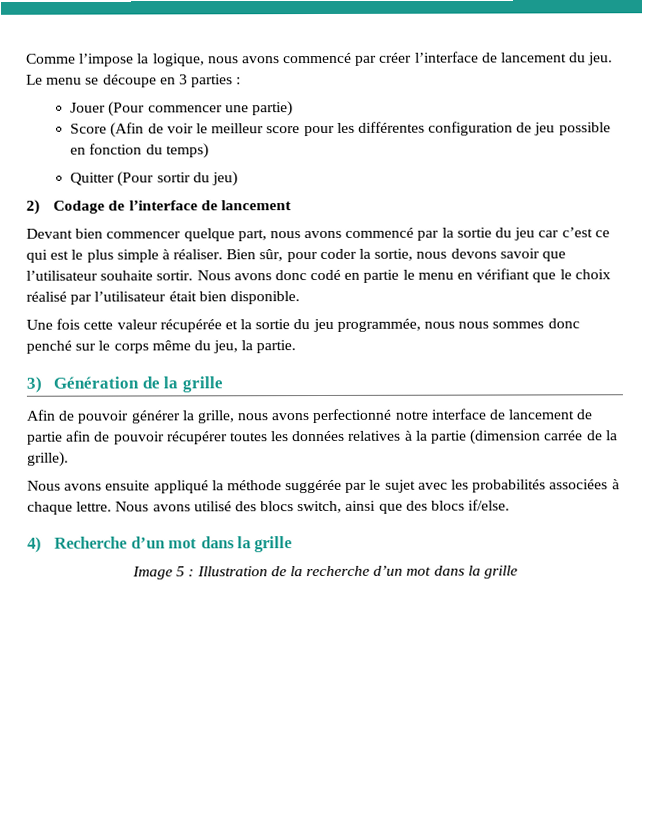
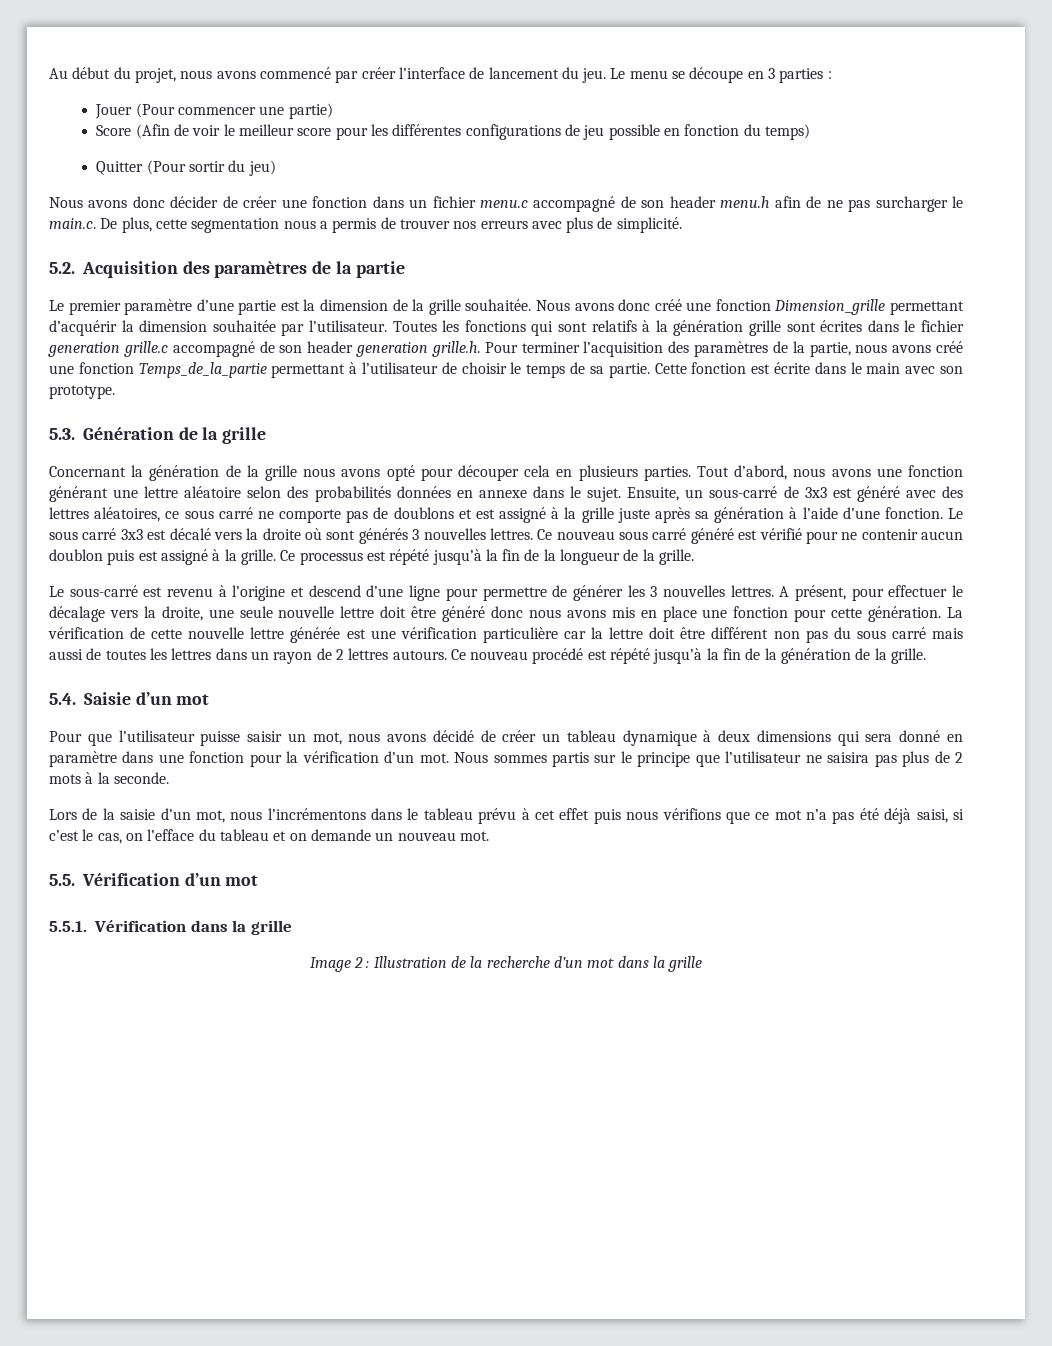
- Comme l’impose la logique, nous avons commencé par créer l’interface de lancement du jeu.
+ Au début du projet, nous avons commencé par créer l’interface de lancement du jeu.
- Score (Afin de voir le meilleur score pour les différentes configuration de jeu possible en fonction du temps)
+ Score (Afin de voir le meilleur score pour les différentes configurations de jeu possible en fonction du temps)
- 2) Codage de l’interface de lancement
- Devant bien commencer quelque part, nous avons commencé par la sortie du jeu car c’est ce qui est le plus simple à réaliser. Bien sûr, pour coder la sortie, nous devons savoir que l’utilisateur souhaite sortir. Nous avons donc codé en partie le menu en vérifiant que le choix réalisé par l’utilisateur était bien disponible.
- Une fois cette valeur récupérée et la sortie du jeu programmée, nous nous sommes donc penché sur le corps même du jeu, la partie.
- 3) Génération de la grille
- Afin de pouvoir générer la grille, nous avons perfectionné notre interface de lancement de partie afin de pouvoir récupérer toutes les données relatives à la partie (dimension carrée de la grille).
- Nous avons ensuite appliqué la méthode suggérée par le sujet avec les probabilités associées à chaque lettre. Nous avons utilisé des blocs switch, ainsi que des blocs if/else.
- 4) Recherche d’un mot dans la grille
+ Nous avons donc décider de créer une fonction dans un fichier menu.c accompagné de son header menu.h afin de ne pas surcharger le main.c. De plus, cette segmentation nous a permis de trouver nos erreurs avec plus de simplicité.
+ 5.2. Acquisition des paramètres de la partie
+ Le premier paramètre d’une partie est la dimension de la grille souhaitée. Nous avons donc créé une fonction Dimension_grille permettant d’acquérir la dimension souhaitée par l’utilisateur. Toutes les fonctions qui sont relatifs à la génération grille sont écrites dans le fichier generation grille.c accompagné de son header generation grille.h. Pour terminer l’acquisition des paramètres de la partie, nous avons créé une fonction Temps_de_la_partie permettant à l’utilisateur de choisir le temps de sa partie. Cette fonction est écrite dans le main avec son prototype.
+ 5.3. Génération de la grille
+ Concernant la génération de la grille nous avons opté pour découper cela en plusieurs parties. Tout d’abord, nous avons une fonction générant une lettre aléatoire selon des probabilités données en annexe dans le sujet. Ensuite, un sous-carré de 3x3 est généré avec des lettres aléatoires, ce sous carré ne comporte pas de doublons et est assigné à la grille juste après sa génération à l’aide d’une fonction. Le sous carré 3x3 est décalé vers la droite où sont générés 3 nouvelles lettres. Ce nouveau sous carré généré est vérifié pour ne contenir aucun doublon puis est assigné à la grille. Ce processus est répété jusqu’à la fin de la longueur de la grille.
+ Le sous-carré est revenu à l’origine et descend d’une ligne pour permettre de générer les 3 nouvelles lettres. A présent, pour effectuer le décalage vers la droite, une seule nouvelle lettre doit être généré donc nous avons mis en place une fonction pour cette génération. La vérification de cette nouvelle lettre générée est une vérification particulière car la lettre doit être différent non pas du sous carré mais aussi de toutes les lettres dans un rayon de 2 lettres autours. Ce nouveau procédé est répété jusqu’à la fin de la génération de la grille.
+ 5.4. Saisie d’un mot
+ Pour que l’utilisateur puisse saisir un mot, nous avons décidé de créer un tableau dynamique à deux dimensions qui sera donné en paramètre dans une fonction pour la vérification d’un mot. Nous sommes partis sur le principe que l’utilisateur ne saisira pas plus de 2 mots à la seconde.
+ Lors de la saisie d’un mot, nous l’incrémentons dans le tableau prévu à cet effet puis nous vérifions que ce mot n’a pas été déjà saisi, si c’est le cas, on l’efface du tableau et on demande un nouveau mot.
+ 5.5. Vérification d’un mot
+ 5.5.1. Vérification dans la grille
- Image 5 : Illustration de la recherche d’un mot dans la grille
+ Image 2 : Illustration de la recherche d’un mot dans la grille

